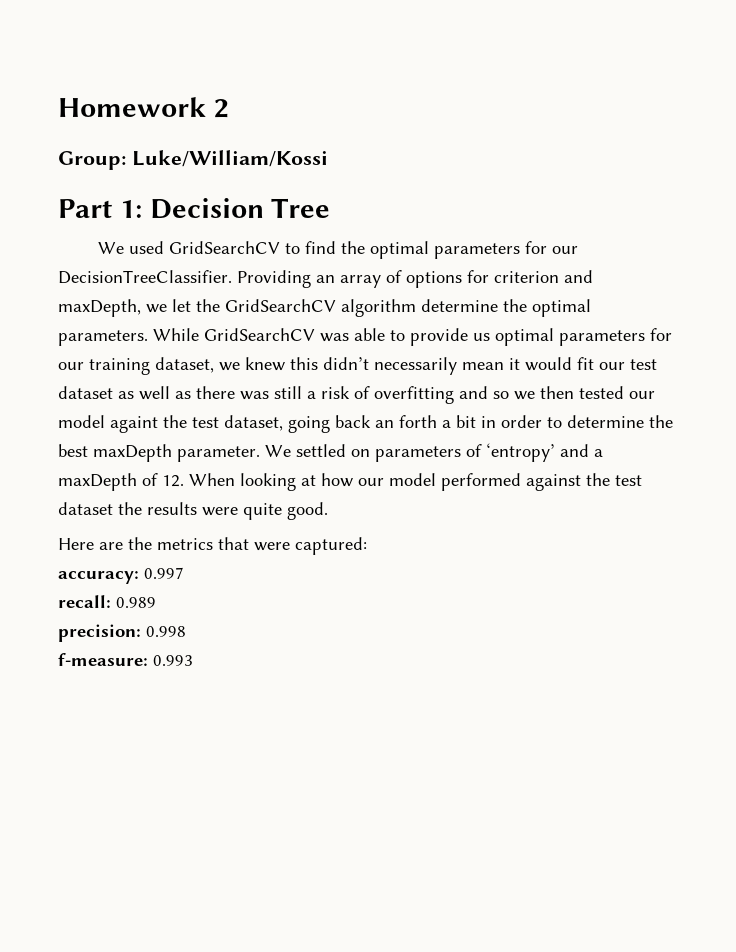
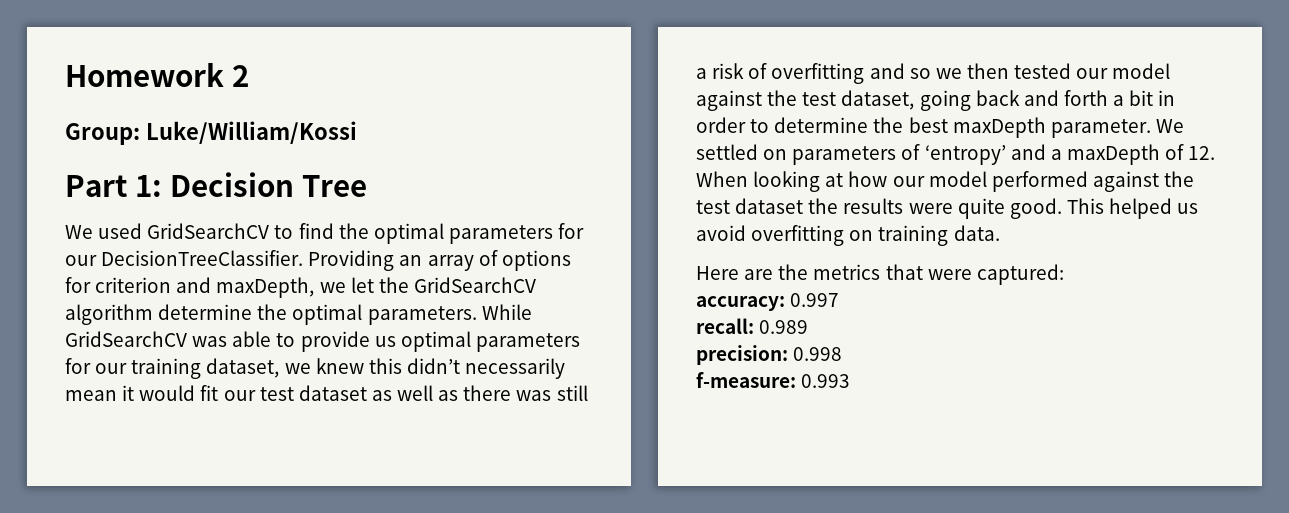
- While GridSearchCV was able to provide us optimal parameters for our training dataset, we knew this didn’t necessarily mean it would fit our test dataset as well as there was still a risk of overfitting and so we then tested our model againt the test dataset, going back an forth a bit in order to determine the best maxDepth parameter.
+ While GridSearchCV was able to provide us optimal parameters for our training dataset, we knew this didn’t necessarily mean it would fit our test dataset as well as there was still a risk of overfitting and so we then tested our model against the test dataset, going back and forth a bit in order to determine the best maxDepth parameter.
+ This helped us avoid overfitting on training data.

